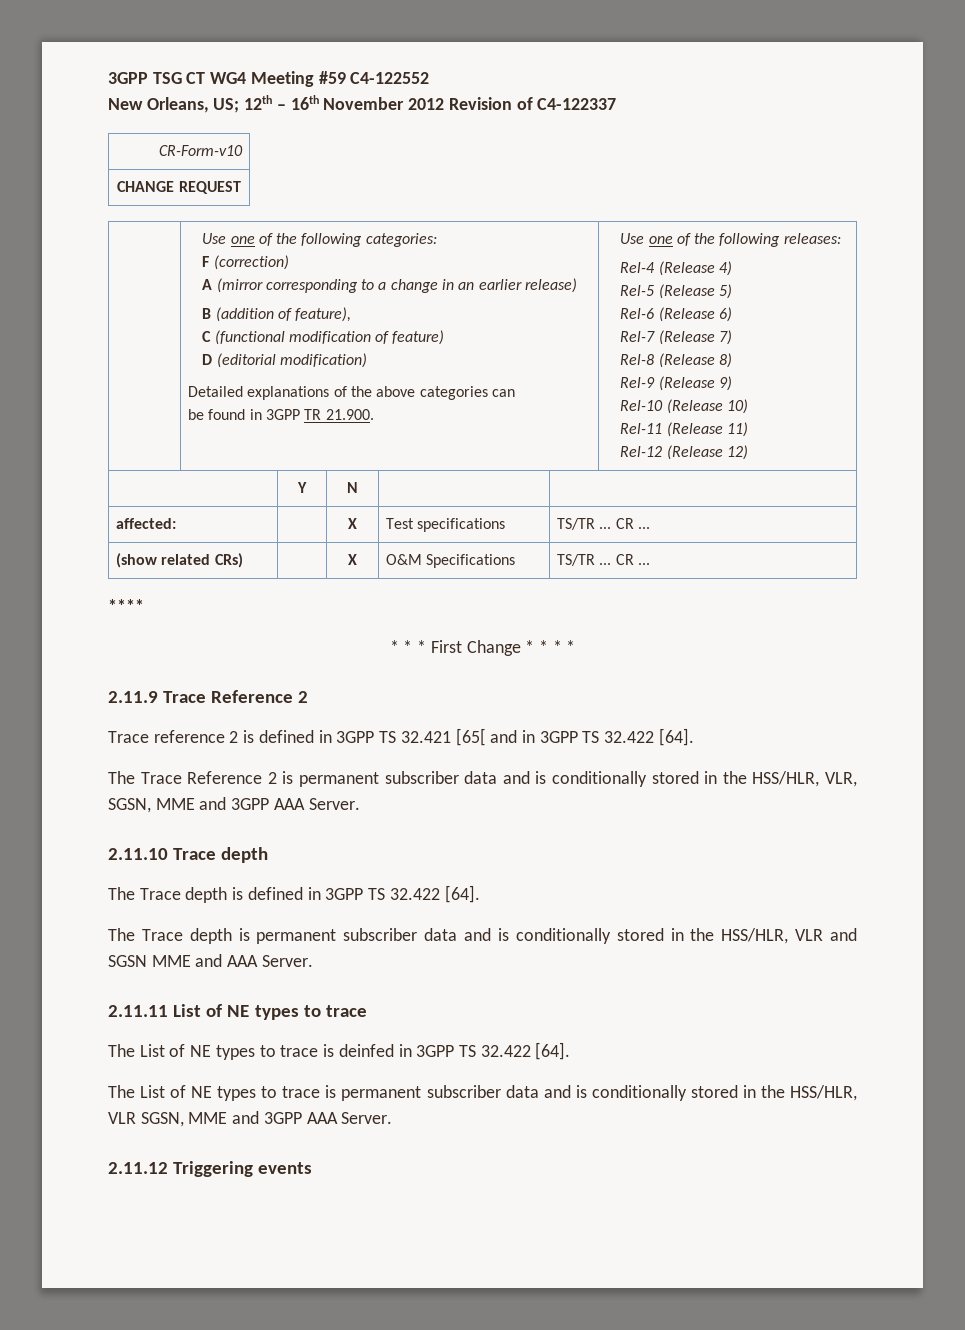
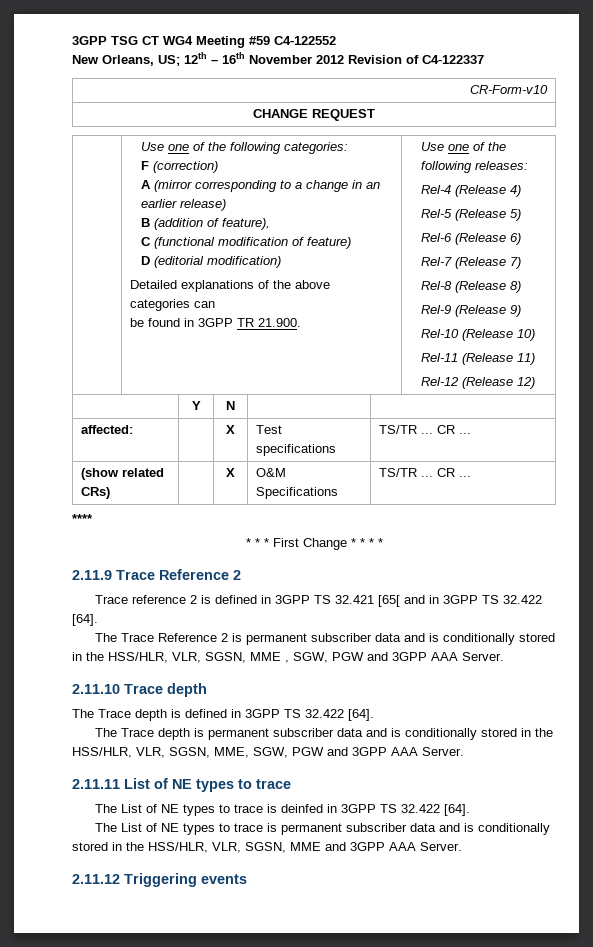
- The Trace Reference 2 is permanent subscriber data and is conditionally stored in the HSS/HLR, VLR, SGSN, MME and 3GPP AAA Server.
+ The Trace Reference 2 is permanent subscriber data and is conditionally stored in the HSS/HLR, VLR, SGSN, MME , SGW, PGW and 3GPP AAA Server.
- The Trace depth is permanent subscriber data and is conditionally stored in the HSS/HLR, VLR and SGSN MME and AAA Server.
+ The Trace depth is permanent subscriber data and is conditionally stored in the HSS/HLR, VLR, SGSN, MME, SGW, PGW and 3GPP AAA Server.
- The List of NE types to trace is permanent subscriber data and is conditionally stored in the HSS/HLR, VLR SGSN, MME and 3GPP AAA Server.
+ The List of NE types to trace is permanent subscriber data and is conditionally stored in the HSS/HLR, VLR, SGSN, MME and 3GPP AAA Server.

